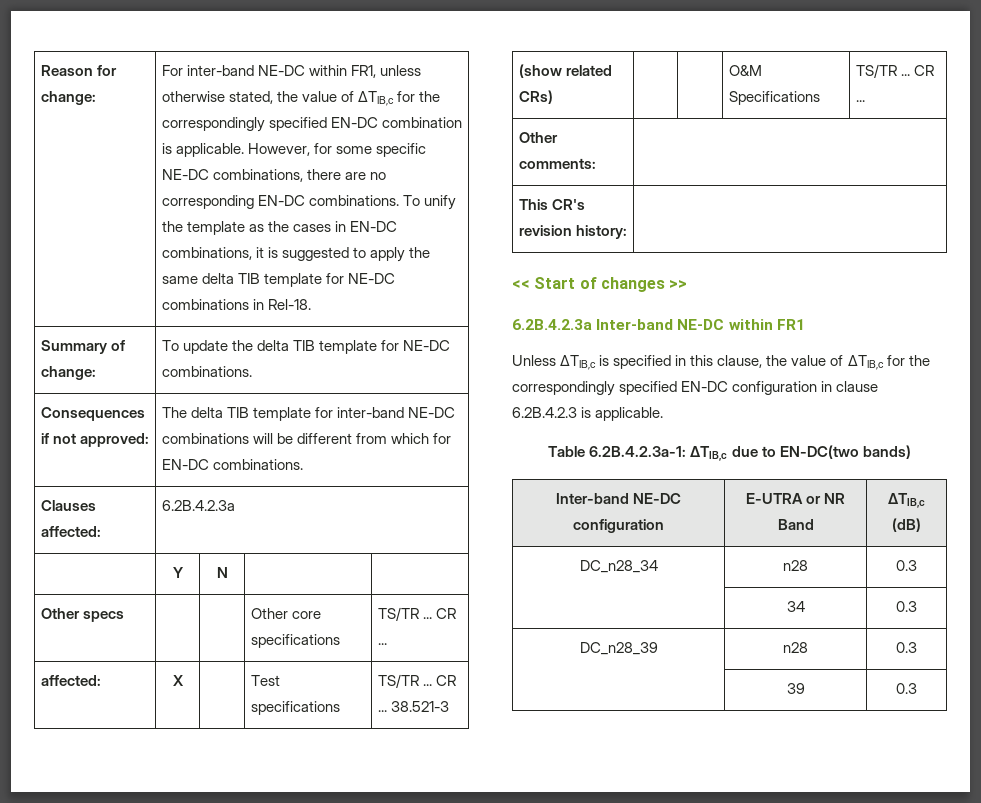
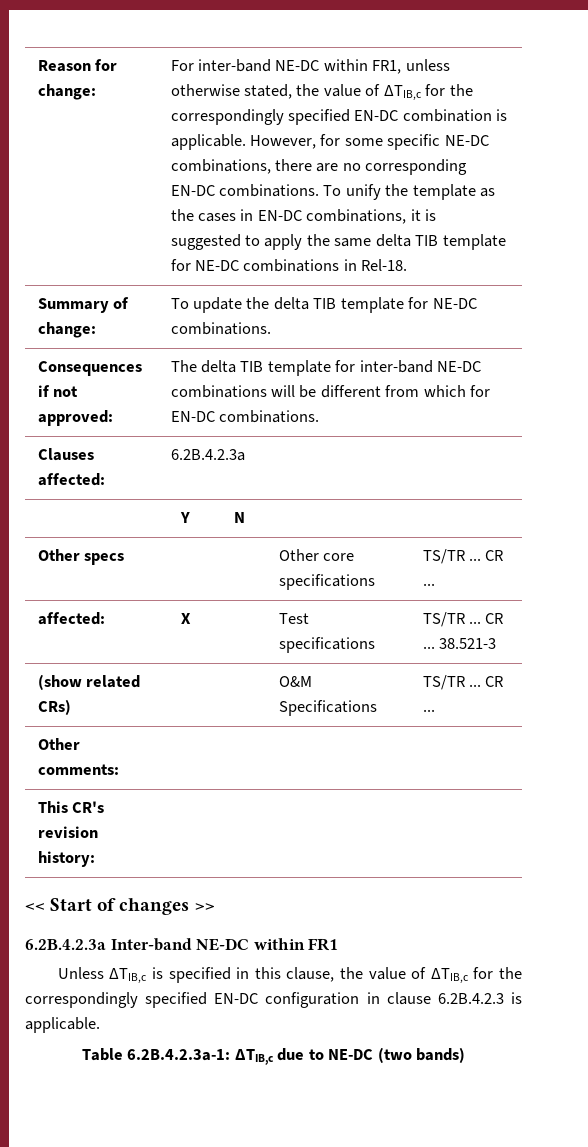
- Table 6.2B.4.2.3a-1: ΔTIB,c due to EN-DC(two bands)
+ Table 6.2B.4.2.3a-1: ΔTIB,c due to NE-DC (two bands)
- Inter-band NE-DC configuration | E-UTRA or NR Band | ΔTIB,c (dB)
- DC_n28_34 | n28 | 0.3
- | 34 | 0.3
- DC_n28_39 | n28 | 0.3
- | 39 | 0.3

